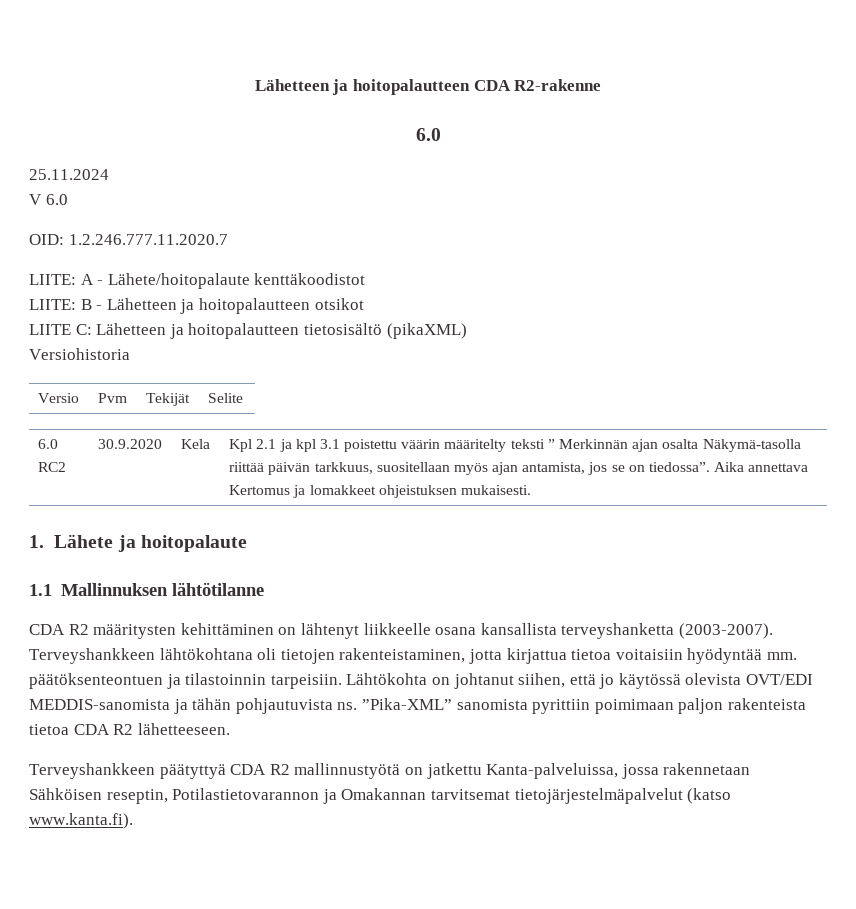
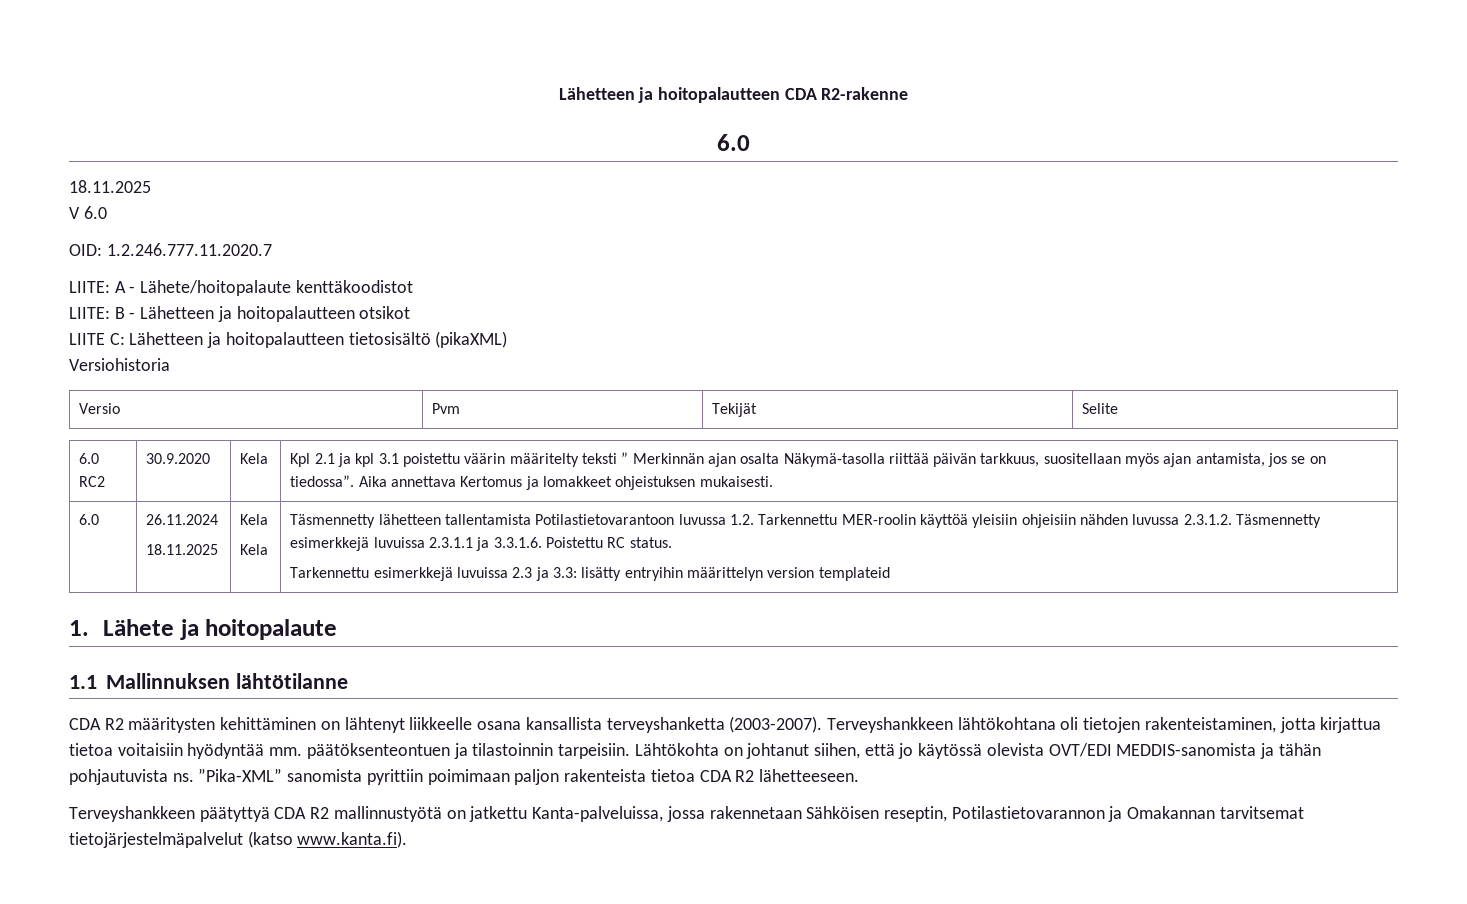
  Lähetteen ja hoitopalautteen CDA R2-rakenne
  6.0
- 25.11.2024
+ 18.11.2025
+ 6.0 | 26.11.2024
+ 18.11.2025 | Kela
+ Kela | Täsmennetty lähetteen tallentamista Potilastietovarantoon luvussa 1.2. Tarkennettu MER-roolin käyttöä yleisiin ohjeisiin nähden luvussa 2.3.1.2. Täsmennetty esimerkkejä luvuissa 2.3.1.1 ja 3.3.1.6. Poistettu RC status.
+ Tarkennettu esimerkkejä luvuissa 2.3 ja 3.3: lisätty entryihin määrittelyn version templateid

